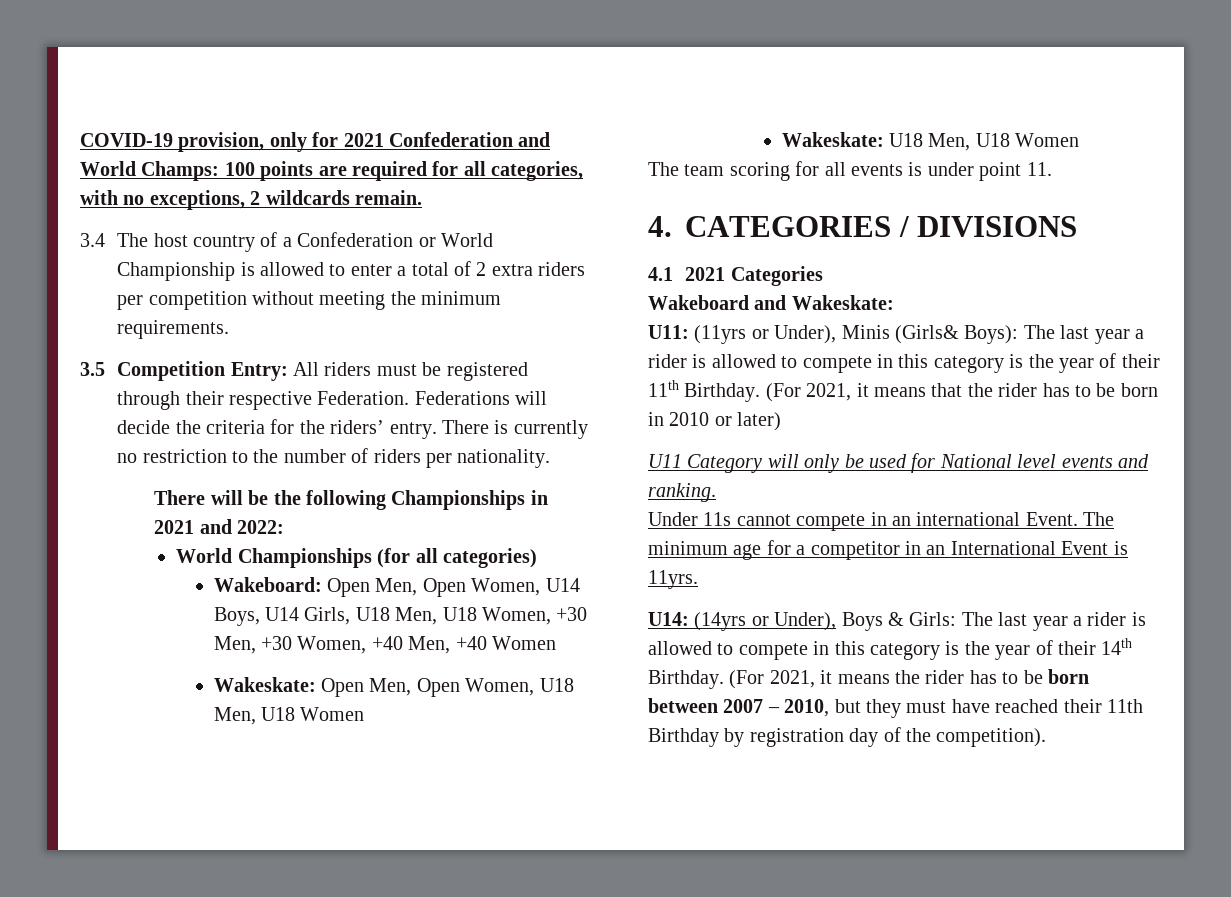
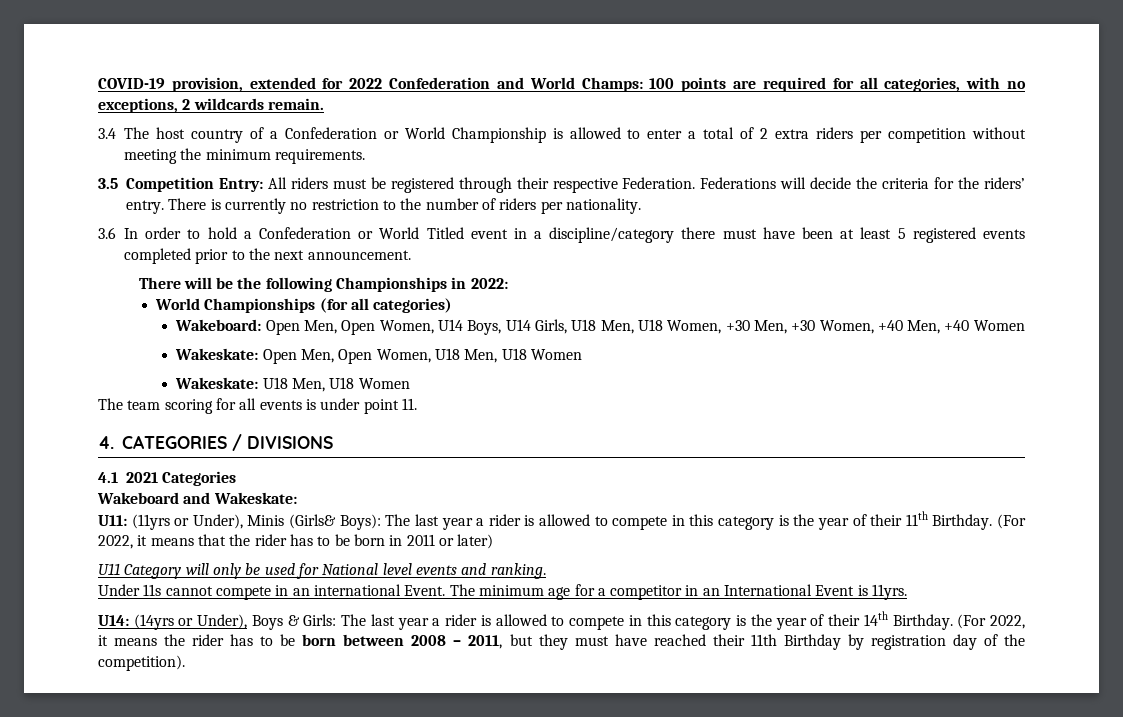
- COVID-19 provision, only for 2021 Confederation and World Champs: 100 points are required for all categories, with no exceptions, 2 wildcards remain.
+ COVID-19 provision, extended for 2022 Confederation and World Champs: 100 points are required for all categories, with no exceptions, 2 wildcards remain.
+ 3.6 In order to hold a Confederation or World Titled event in a discipline/category there must have been at least 5 registered events completed prior to the next announcement.
- There will be the following Championships in 2021 and 2022:
+ There will be the following Championships in 2022:
- (For 2021, it means that the rider has to be born in 2010 or later)
+ (For 2022, it means that the rider has to be born in 2011 or later)
- (For 2021, it means the rider has to be born between 2007 – 2010, but they must have reached their 11th Birthday by registration day of the competition).
+ (For 2022, it means the rider has to be born between 2008 – 2011, but they must have reached their 11th Birthday by registration day of the competition).

